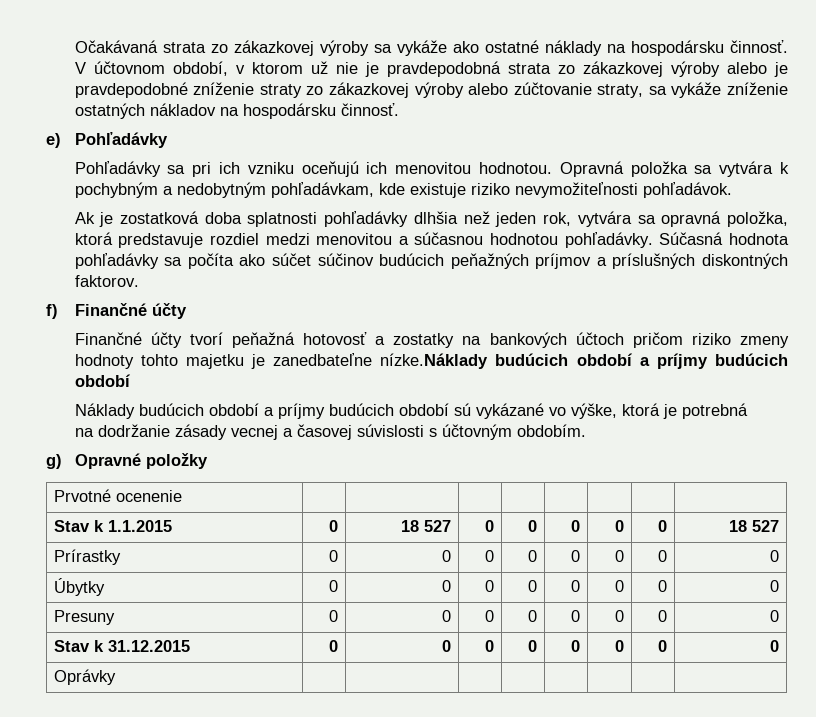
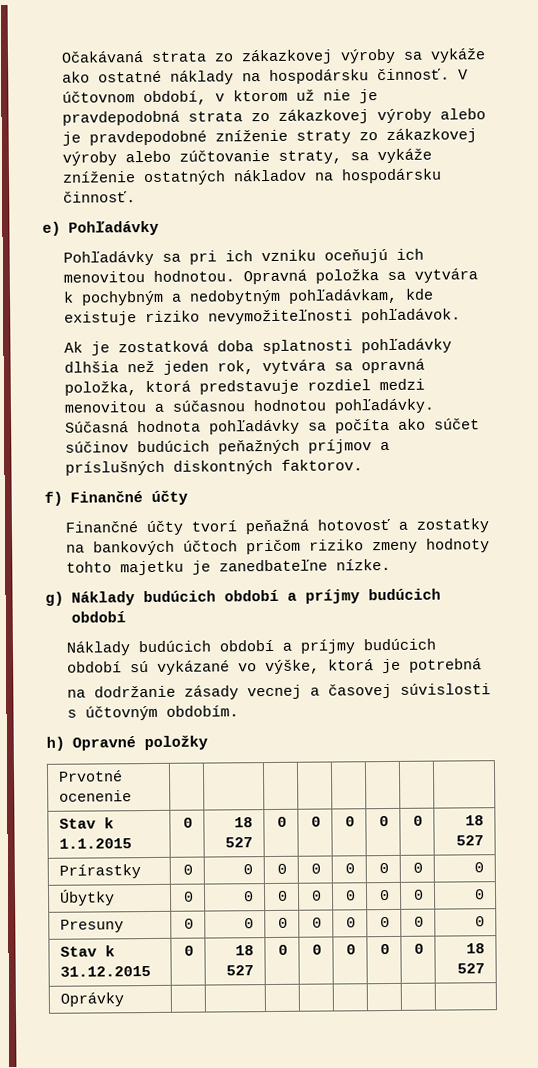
- Finančné účty tvorí peňažná hotovosť a zostatky na bankových účtoch pričom riziko zmeny hodnoty tohto majetku je zanedbateľne nízke.Náklady budúcich období a príjmy budúcich období
+ Finančné účty tvorí peňažná hotovosť a zostatky na bankových účtoch pričom riziko zmeny hodnoty tohto majetku je zanedbateľne nízke.
+ g) Náklady budúcich období a príjmy budúcich období
- g) Opravné položky
+ h) Opravné položky
- Stav k 31.12.2015 | 0 | 0 | 0 | 0 | 0 | 0 | 0 | 0
+ Stav k 31.12.2015 | 0 | 18 527 | 0 | 0 | 0 | 0 | 0 | 18 527

